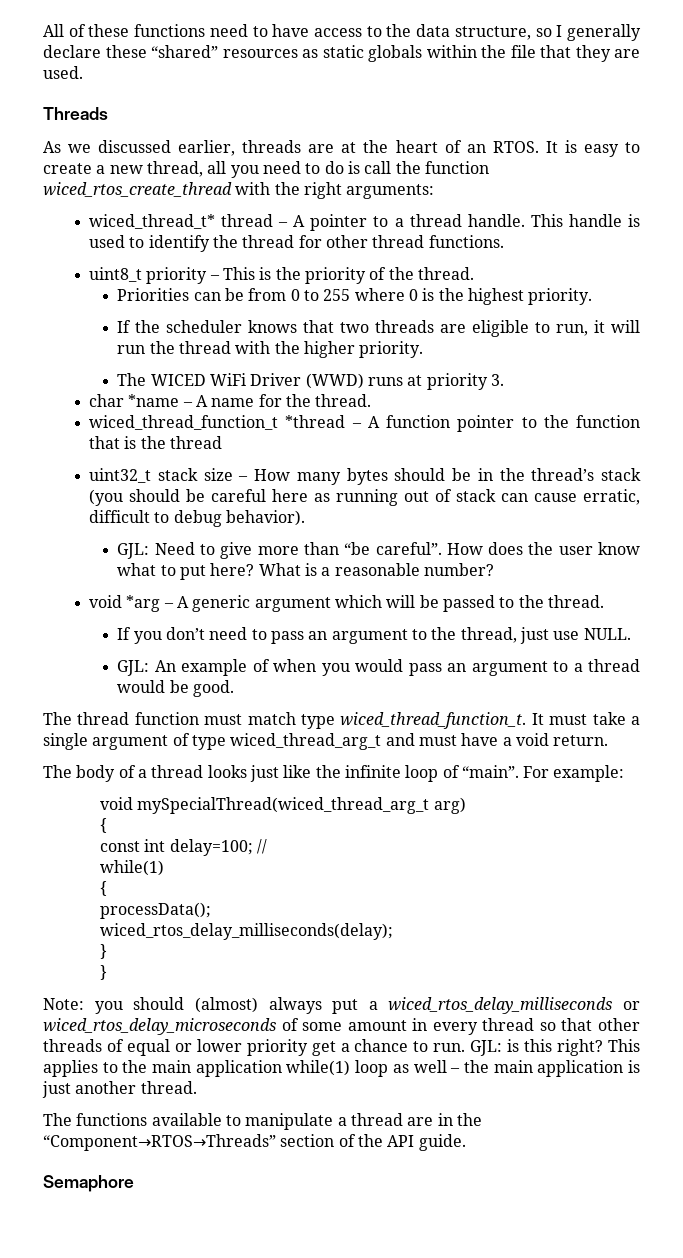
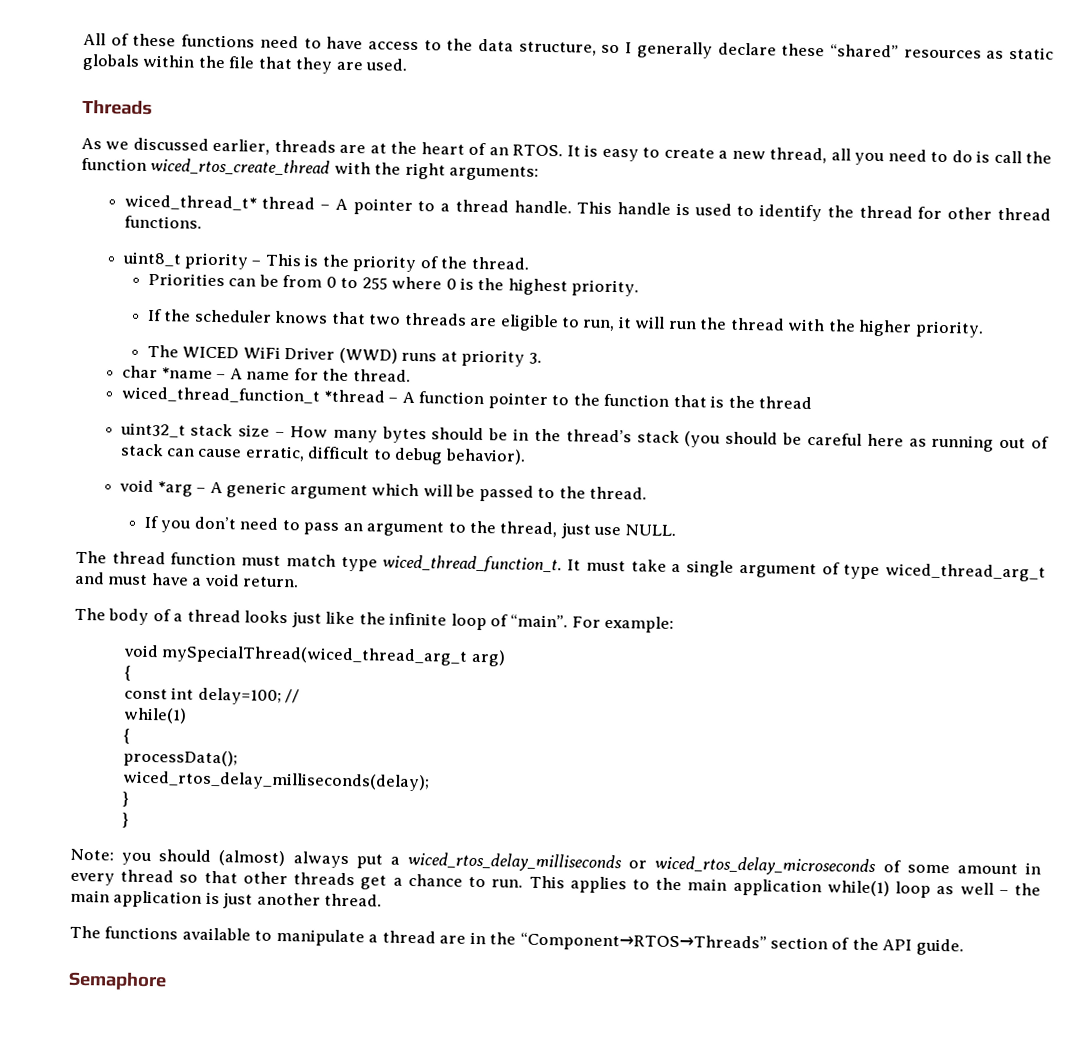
- GJL: Need to give more than “be careful”. How does the user know what to put here? What is a reasonable number?
- GJL: An example of when you would pass an argument to a thread would be good.
- Note: you should (almost) always put a wiced_rtos_delay_milliseconds or wiced_rtos_delay_microseconds of some amount in every thread so that other threads of equal or lower priority get a chance to run.
+ Note: you should (almost) always put a wiced_rtos_delay_milliseconds or wiced_rtos_delay_microseconds of some amount in every thread so that other threads get a chance to run.
- GJL: is this right?

